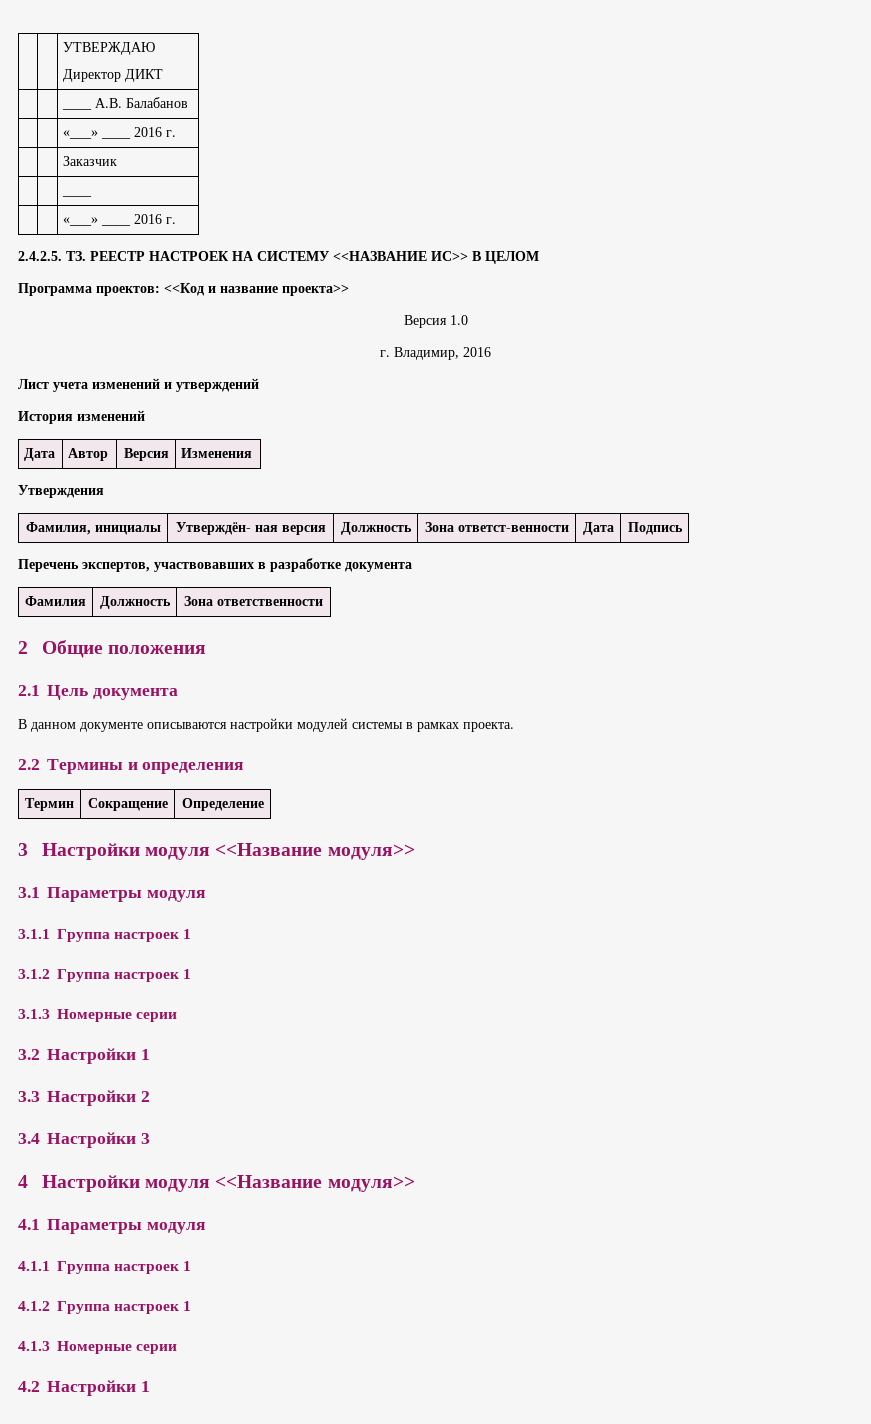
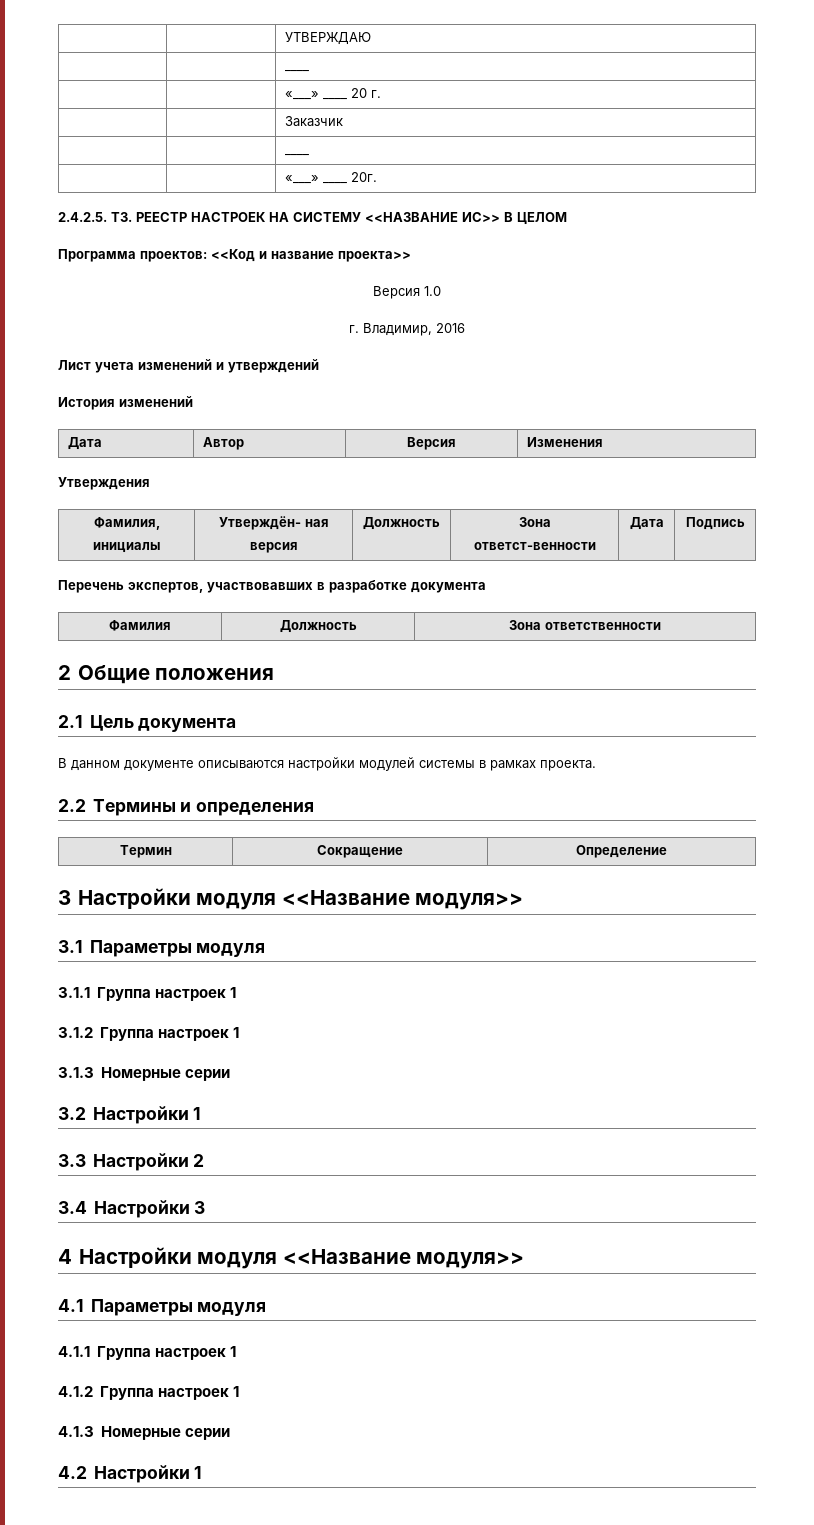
  | | УТВЕРЖДАЮ
- Директор ДИКТ
- | | ____ А.В. Балабанов
- | | «___» ____ 2016 г.
+ | | ____
+ | | «___» ____ 20 г.
  | | Заказчик
  | | ____
- | | «___» ____ 2016 г.
+ | | «___» ____ 20г.

